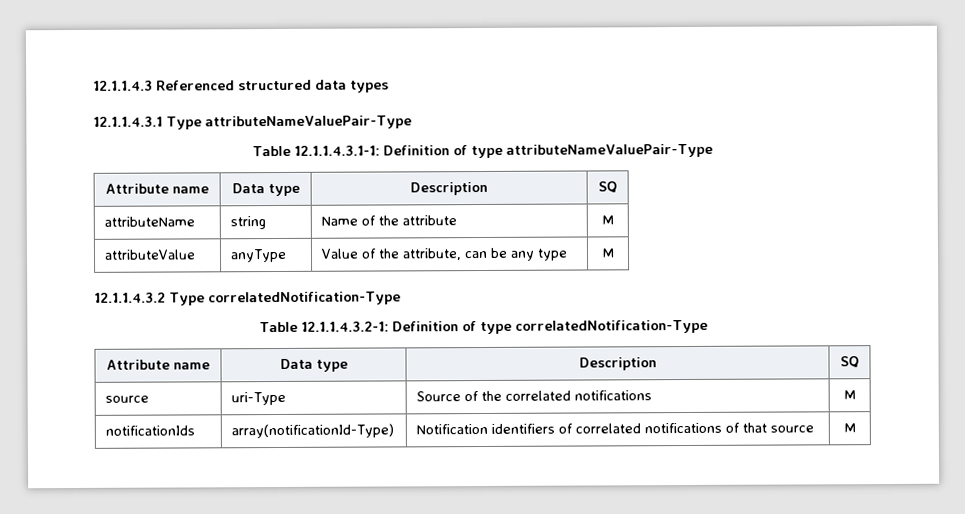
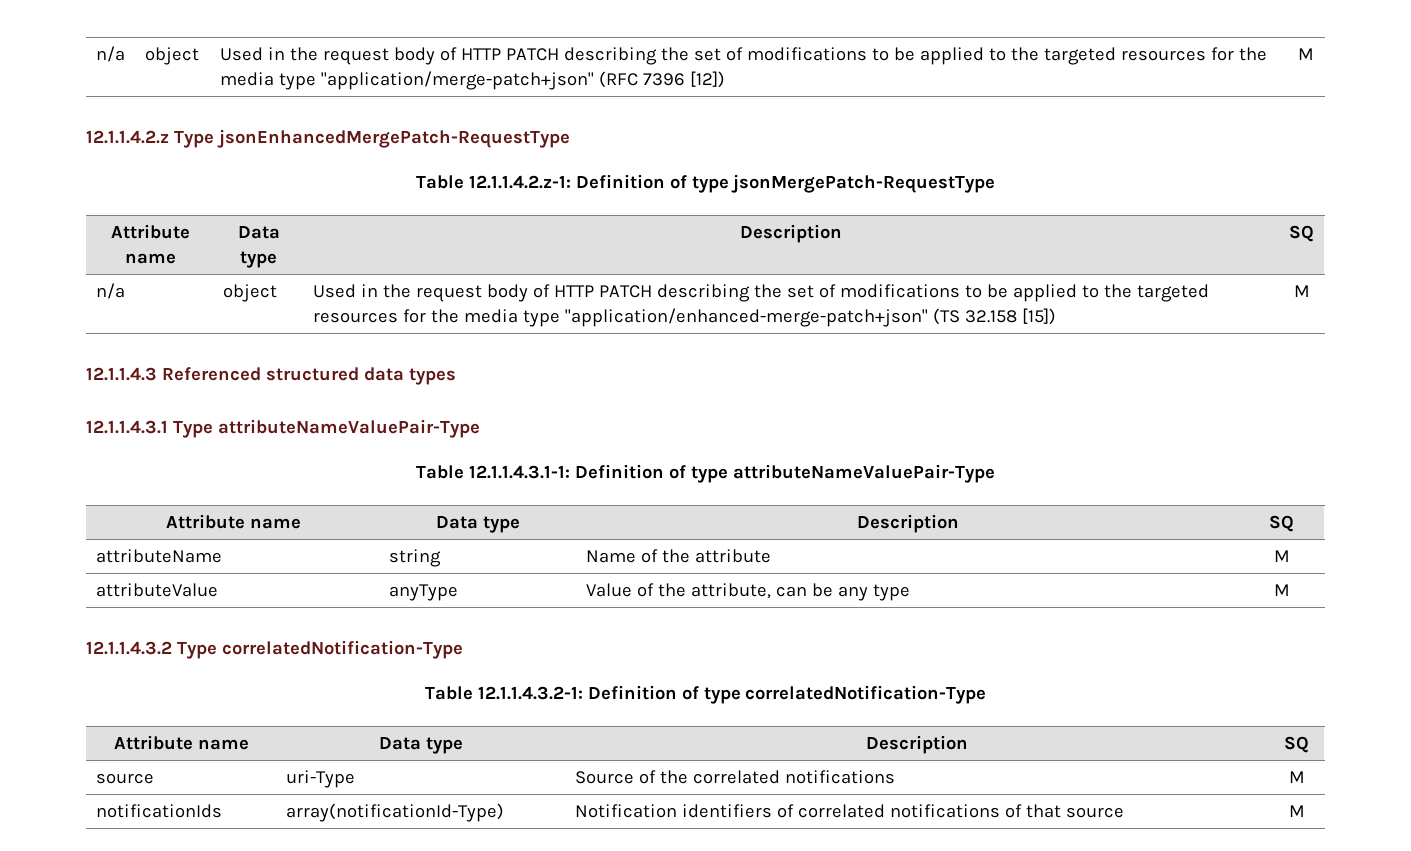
+ n/a | object | Used in the request body of HTTP PATCH describing the set of modifications to be applied to the targeted resources for the media type "application/merge-patch+json" (RFC 7396 [12]) | M
+ 12.1.1.4.2.z Type jsonEnhancedMergePatch-RequestType
+ Table 12.1.1.4.2.z-1: Definition of type jsonMergePatch-RequestType
+ Attribute name | Data type | Description | SQ
+ n/a | object | Used in the request body of HTTP PATCH describing the set of modifications to be applied to the targeted resources for the media type "application/enhanced-merge-patch+json" (TS 32.158 [15]) | M

